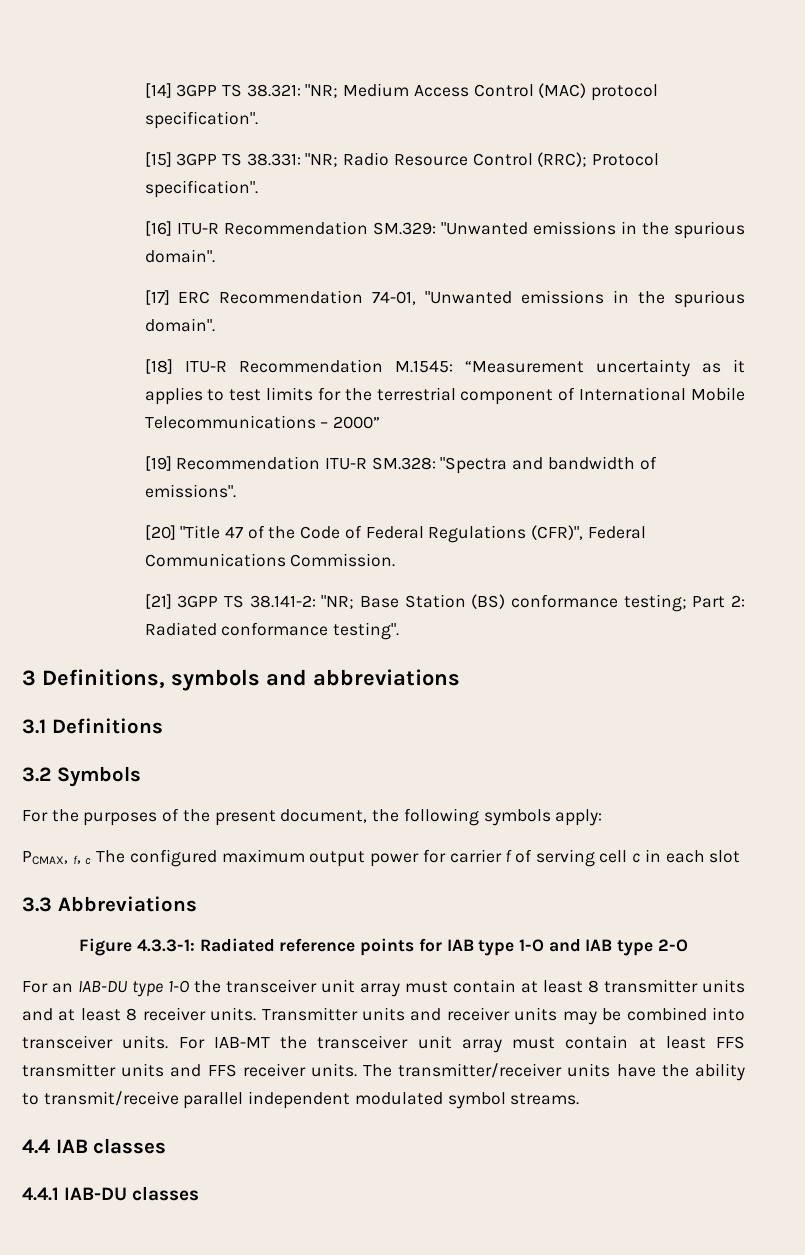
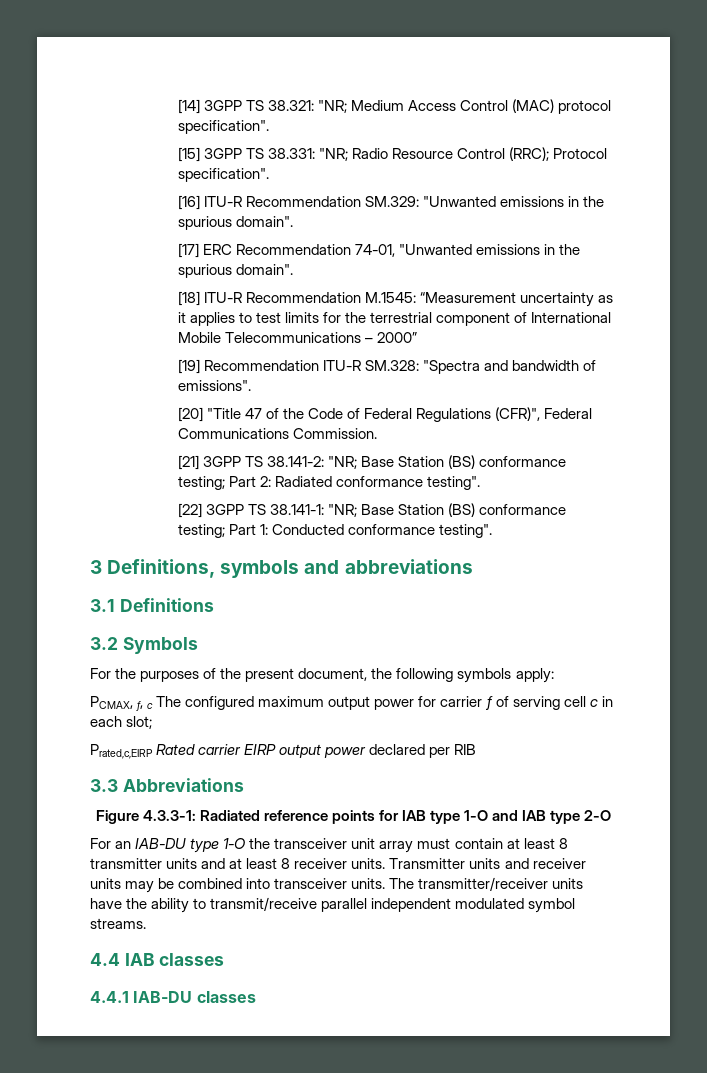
+ [22] 3GPP TS 38.141-1: "NR; Base Station (BS) conformance testing; Part 1: Conducted conformance testing".
- PCMAX, f, c The configured maximum output power for carrier f of serving cell c in each slot
+ PCMAX, f, c The configured maximum output power for carrier f of serving cell c in each slot;
+ Prated,c,EIRP Rated carrier EIRP output power declared per RIB
- For IAB-MT the transceiver unit array must contain at least FFS transmitter units and FFS receiver units.

